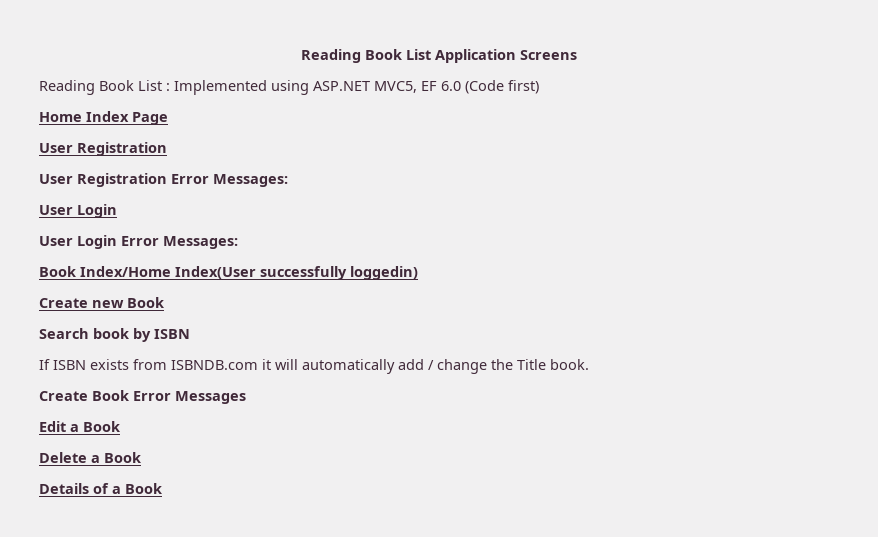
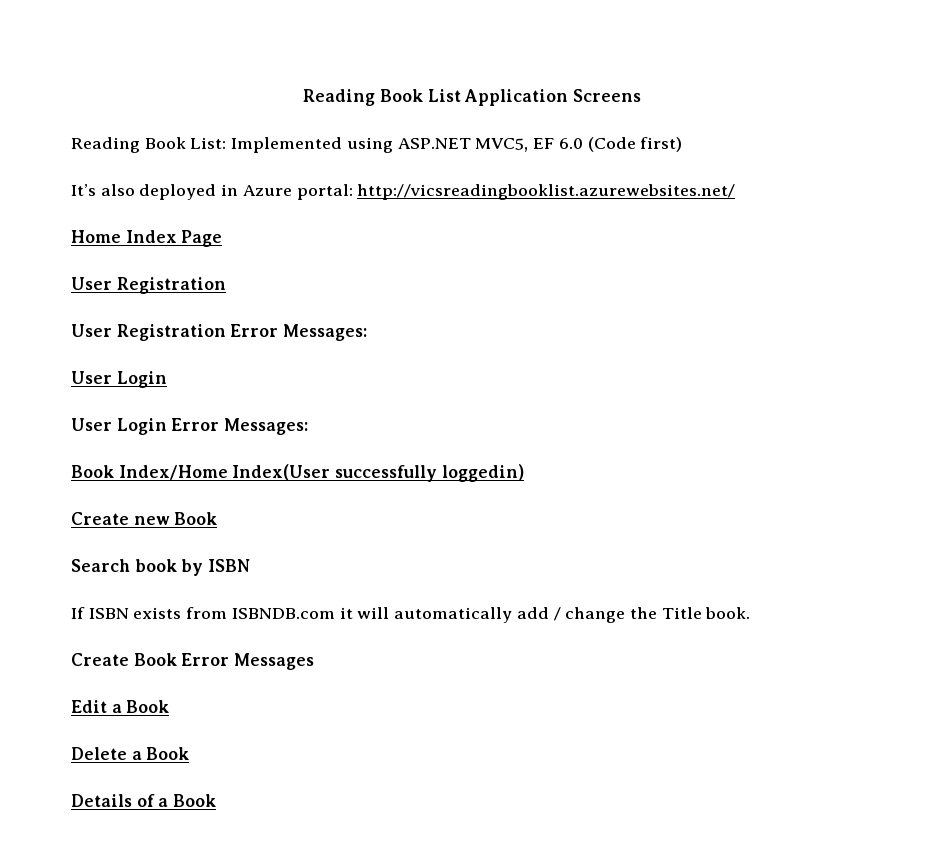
- Reading Book List : Implemented using ASP.NET MVC5, EF 6.0 (Code first)
+ Reading Book List: Implemented using ASP.NET MVC5, EF 6.0 (Code first)
+ It’s also deployed in Azure portal: http://vicsreadingbooklist.azurewebsites.net/

